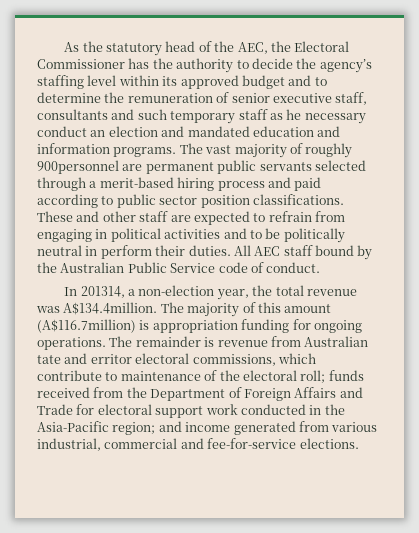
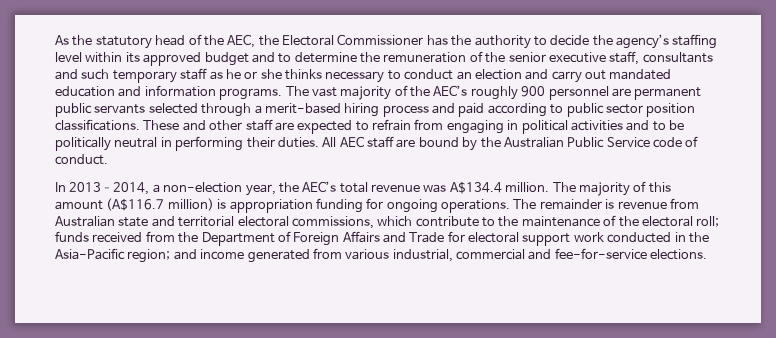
- As the statutory head of the AEC, the Electoral Commissioner has the authority to decide the agency’s staffing level within its approved budget and to determine the remuneration of senior executive staff, consultants and such temporary staff as he necessary conduct an election and mandated education and information programs.
+ As the statutory head of the AEC, the Electoral Commissioner has the authority to decide the agency’s staffing level within its approved budget and to determine the remuneration of the senior executive staff, consultants and such temporary staff as he or she thinks necessary to conduct an election and carry out mandated education and information programs.
- The vast majority of roughly 900personnel are permanent public servants selected through a merit-based hiring process and paid according to public sector position classifications.
+ The vast majority of the AEC’s roughly 900 personnel are permanent public servants selected through a merit-based hiring process and paid according to public sector position classifications.
- These and other staff are expected to refrain from engaging in political activities and to be politically neutral in perform their duties.
+ These and other staff are expected to refrain from engaging in political activities and to be politically neutral in performing their duties.
- All AEC staff bound by the Australian Public Service code of conduct.
+ All AEC staff are bound by the Australian Public Service code of conduct.
- In 201314, a non-election year, the total revenue was A$134.4million. The majority of this amount (A$116.7million) is appropriation funding for ongoing operations.
+ In 2013–2014, a non-election year, the AEC’s total revenue was A$134.4 million. The majority of this amount (A$116.7 million) is appropriation funding for ongoing operations.
- The remainder is revenue from Australian tate and erritor electoral commissions, which contribute to maintenance of the electoral roll; funds received from the Department of Foreign Affairs and Trade for electoral support work conducted in the Asia-Pacific region; and income generated from various industrial, commercial and fee-for-service elections.
+ The remainder is revenue from Australian state and territorial electoral commissions, which contribute to the maintenance of the electoral roll; funds received from the Department of Foreign Affairs and Trade for electoral support work conducted in the Asia-Pacific region; and income generated from various industrial, commercial and fee-for-service elections.

